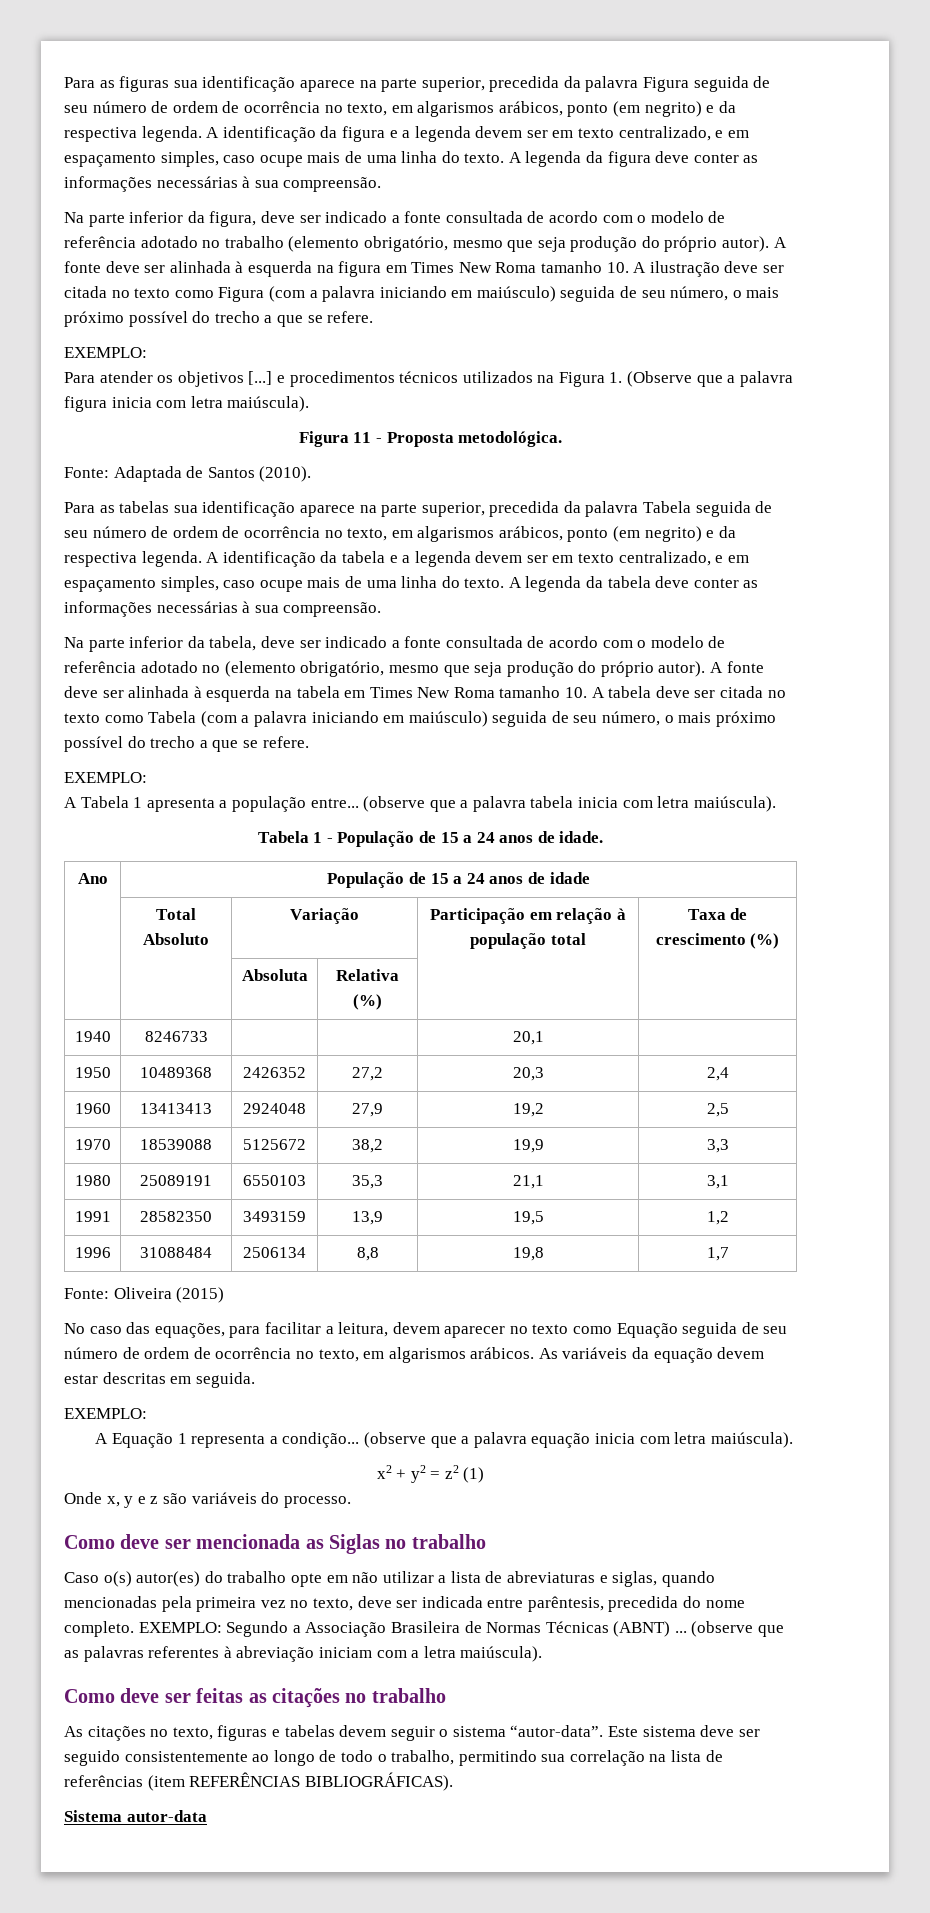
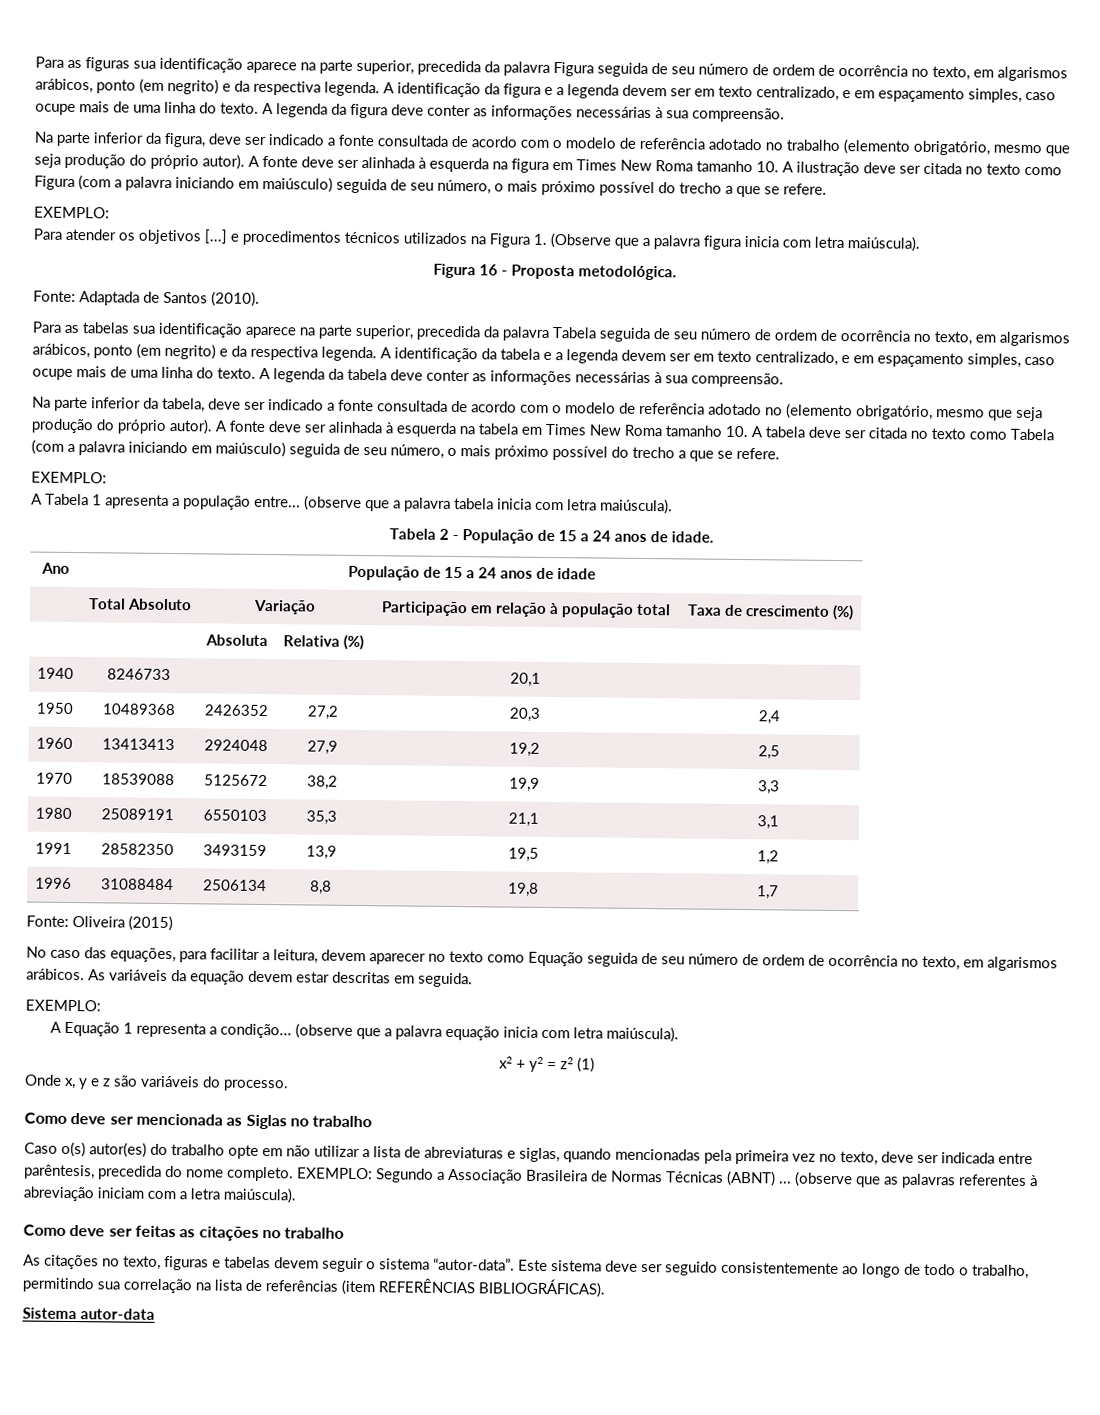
- Figura 11 - Proposta metodológica.
+ Figura 16 - Proposta metodológica.
- Tabela 1 - População de 15 a 24 anos de idade.
+ Tabela 2 - População de 15 a 24 anos de idade.

